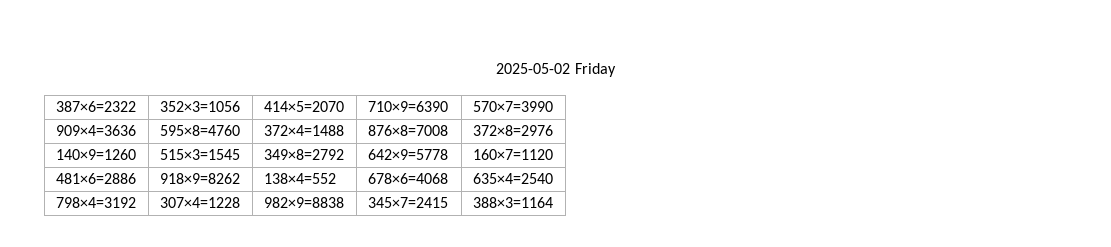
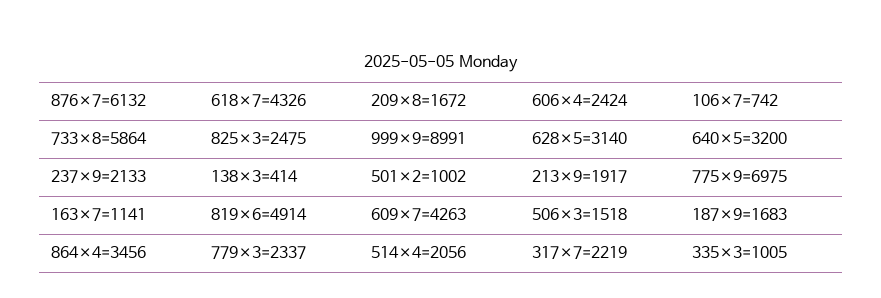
- 2025-05-02 Friday
- 387×6=2322 | 352×3=1056 | 414×5=2070 | 710×9=6390 | 570×7=3990
- 909×4=3636 | 595×8=4760 | 372×4=1488 | 876×8=7008 | 372×8=2976
- 140×9=1260 | 515×3=1545 | 349×8=2792 | 642×9=5778 | 160×7=1120
- 481×6=2886 | 918×9=8262 | 138×4=552 | 678×6=4068 | 635×4=2540
- 798×4=3192 | 307×4=1228 | 982×9=8838 | 345×7=2415 | 388×3=1164
+ 2025-05-05 Monday
+ 876×7=6132 | 618×7=4326 | 209×8=1672 | 606×4=2424 | 106×7=742
+ 733×8=5864 | 825×3=2475 | 999×9=8991 | 628×5=3140 | 640×5=3200
+ 237×9=2133 | 138×3=414 | 501×2=1002 | 213×9=1917 | 775×9=6975
+ 163×7=1141 | 819×6=4914 | 609×7=4263 | 506×3=1518 | 187×9=1683
+ 864×4=3456 | 779×3=2337 | 514×4=2056 | 317×7=2219 | 335×3=1005

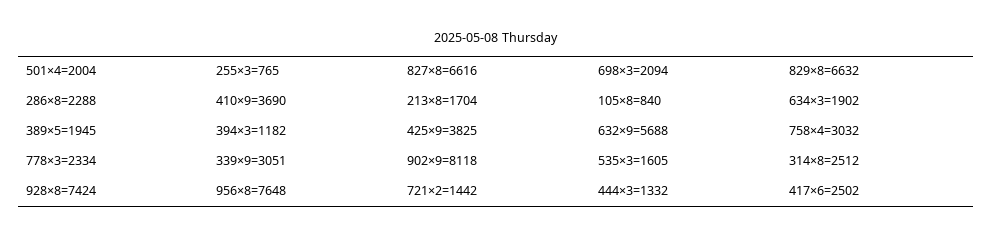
- 2025-05-05 Monday
- 876×7=6132 | 618×7=4326 | 209×8=1672 | 606×4=2424 | 106×7=742
- 733×8=5864 | 825×3=2475 | 999×9=8991 | 628×5=3140 | 640×5=3200
- 237×9=2133 | 138×3=414 | 501×2=1002 | 213×9=1917 | 775×9=6975
- 163×7=1141 | 819×6=4914 | 609×7=4263 | 506×3=1518 | 187×9=1683
- 864×4=3456 | 779×3=2337 | 514×4=2056 | 317×7=2219 | 335×3=1005
+ 2025-05-08 Thursday
+ 501×4=2004 | 255×3=765 | 827×8=6616 | 698×3=2094 | 829×8=6632
+ 286×8=2288 | 410×9=3690 | 213×8=1704 | 105×8=840 | 634×3=1902
+ 389×5=1945 | 394×3=1182 | 425×9=3825 | 632×9=5688 | 758×4=3032
+ 778×3=2334 | 339×9=3051 | 902×9=8118 | 535×3=1605 | 314×8=2512
+ 928×8=7424 | 956×8=7648 | 721×2=1442 | 444×3=1332 | 417×6=2502

